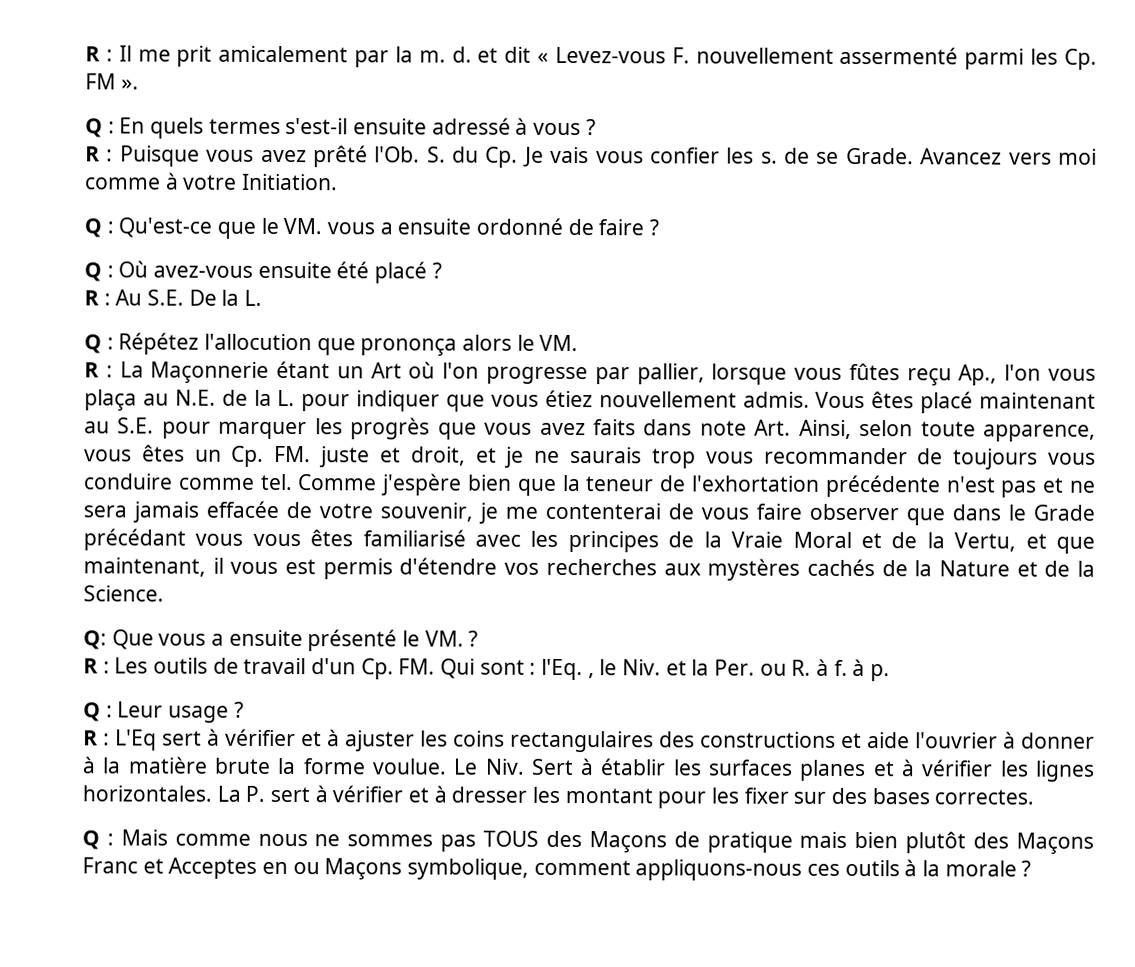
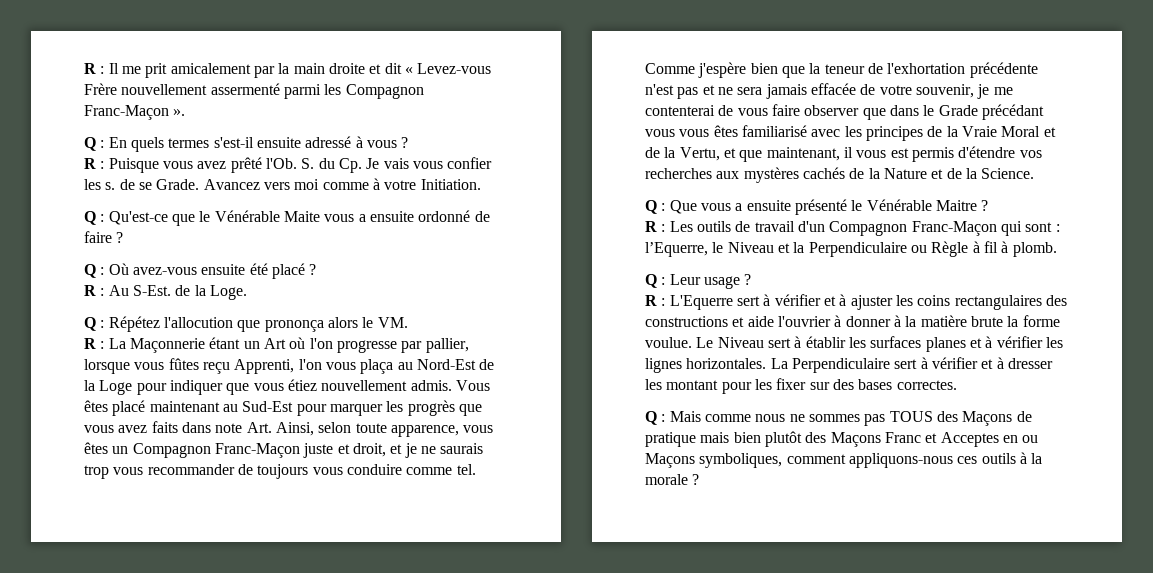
- R : Il me prit amicalement par la m. d. et dit « Levez-vous F. nouvellement assermenté parmi les Cp. FM ».
+ R : Il me prit amicalement par la main droite et dit « Levez-vous Frère nouvellement assermenté parmi les Compagnon Franc-Maçon ».
- Q : Qu'est-ce que le VM. vous a ensuite ordonné de faire ?
+ Q : Qu'est-ce que le Vénérable Maite vous a ensuite ordonné de faire ?
- R : Au S.E. De la L.
+ R : Au S-Est. de la Loge.
- R : La Maçonnerie étant un Art où l'on progresse par pallier, lorsque vous fûtes reçu Ap., l'on vous plaça au N.E. de la L. pour indiquer que vous étiez nouvellement admis.
+ R : La Maçonnerie étant un Art où l'on progresse par pallier, lorsque vous fûtes reçu Apprenti, l'on vous plaça au Nord-Est de la Loge pour indiquer que vous étiez nouvellement admis.
- Vous êtes placé maintenant au S.E. pour marquer les progrès que vous avez faits dans note Art. Ainsi, selon toute apparence, vous êtes un Cp. FM. juste et droit, et je ne saurais trop vous recommander de toujours vous conduire comme tel.
+ Vous êtes placé maintenant au Sud-Est pour marquer les progrès que vous avez faits dans note Art. Ainsi, selon toute apparence, vous êtes un Compagnon Franc-Maçon juste et droit, et je ne saurais trop vous recommander de toujours vous conduire comme tel.
- Q: Que vous a ensuite présenté le VM. ?
+ Q : Que vous a ensuite présenté le Vénérable Maitre ?
- R : Les outils de travail d'un Cp. FM. Qui sont : l'Eq. , le Niv. et la Per. ou R. à f. à p.
+ R : Les outils de travail d'un Compagnon Franc-Maçon qui sont : l’Equerre, le Niveau et la Perpendiculaire ou Règle à fil à plomb.
- R : L'Eq sert à vérifier et à ajuster les coins rectangulaires des constructions et aide l'ouvrier à donner à la matière brute la forme voulue.
+ R : L'Equerre sert à vérifier et à ajuster les coins rectangulaires des constructions et aide l'ouvrier à donner à la matière brute la forme voulue.
- Le Niv. Sert à établir les surfaces planes et à vérifier les lignes horizontales.
+ Le Niveau sert à établir les surfaces planes et à vérifier les lignes horizontales.
- La P. sert à vérifier et à dresser les montant pour les fixer sur des bases correctes.
+ La Perpendiculaire sert à vérifier et à dresser les montant pour les fixer sur des bases correctes.
- Q : Mais comme nous ne sommes pas TOUS des Maçons de pratique mais bien plutôt des Maçons Franc et Acceptes en ou Maçons symbolique, comment appliquons-nous ces outils à la morale ?
+ Q : Mais comme nous ne sommes pas TOUS des Maçons de pratique mais bien plutôt des Maçons Franc et Acceptes en ou Maçons symboliques, comment appliquons-nous ces outils à la morale ?

